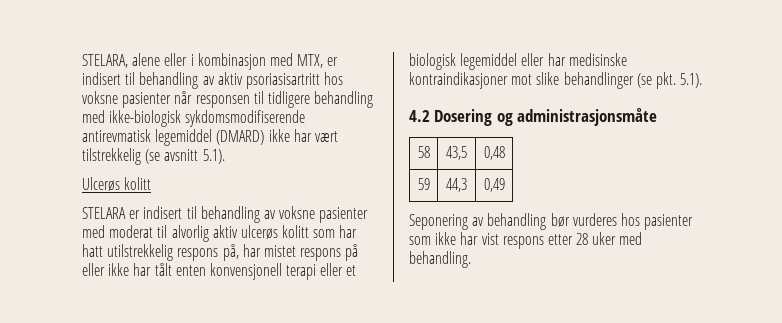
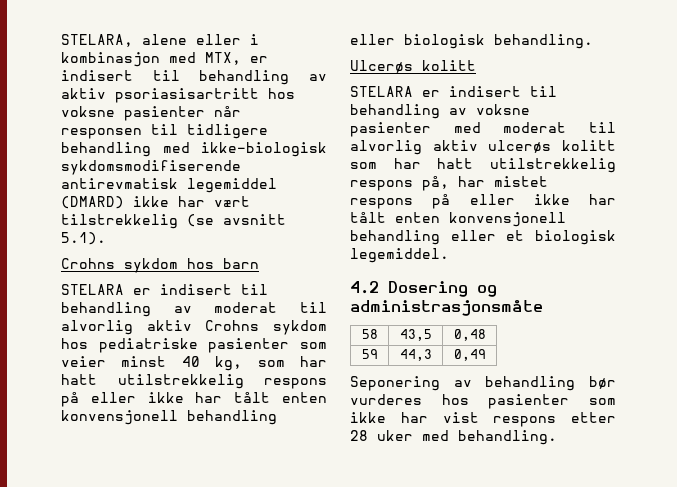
+ Crohns sykdom hos barn
+ STELARA er indisert til behandling av moderat til alvorlig aktiv Crohns sykdom hos pediatriske pasienter som veier minst 40 kg, som har hatt utilstrekkelig respons på eller ikke har tålt enten konvensjonell behandling eller biologisk behandling.
- STELARA er indisert til behandling av voksne pasienter med moderat til alvorlig aktiv ulcerøs kolitt som har hatt utilstrekkelig respons på, har mistet respons på eller ikke har tålt enten konvensjonell terapi eller et biologisk legemiddel eller har medisinske kontraindikasjoner mot slike behandlinger (se pkt. 5.1).
+ STELARA er indisert til behandling av voksne pasienter med moderat til alvorlig aktiv ulcerøs kolitt som har hatt utilstrekkelig respons på, har mistet respons på eller ikke har tålt enten konvensjonell behandling eller et biologisk legemiddel.

